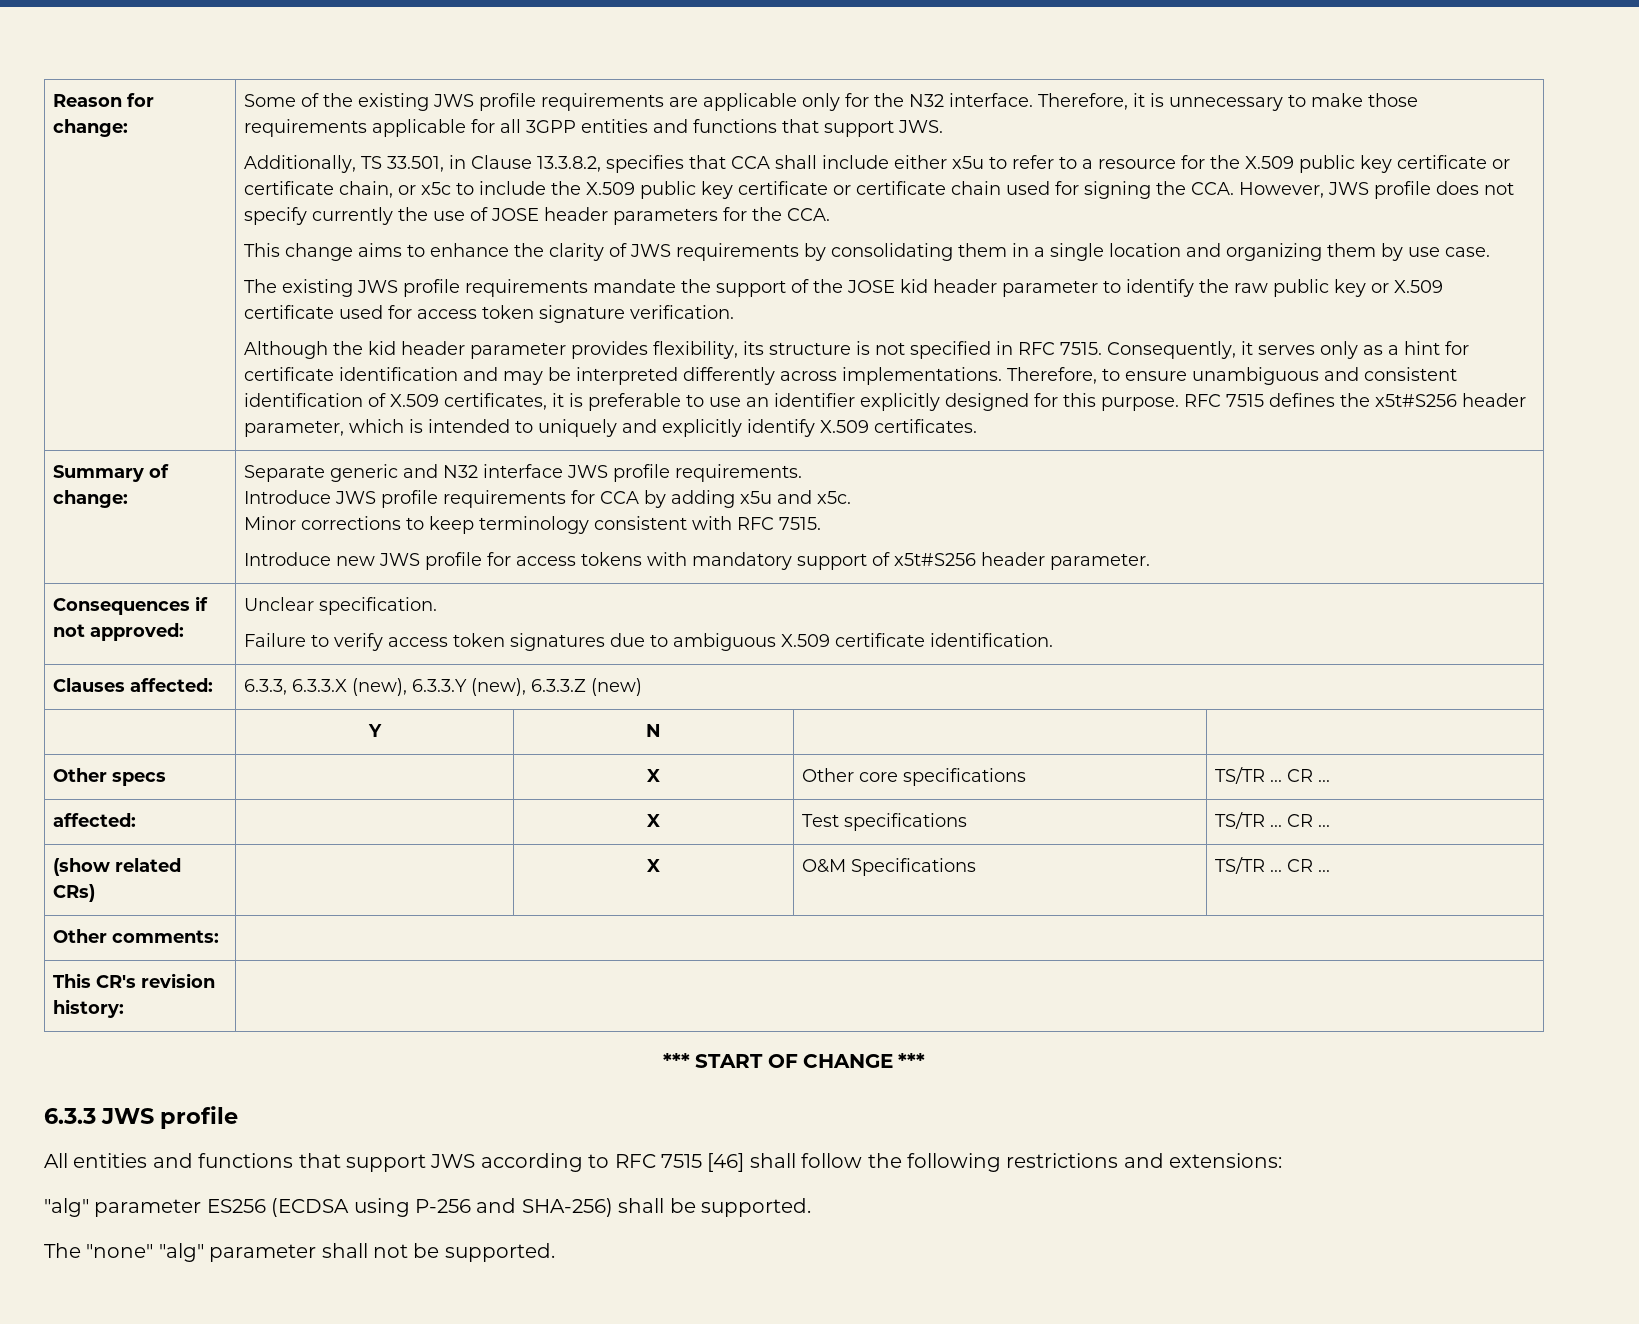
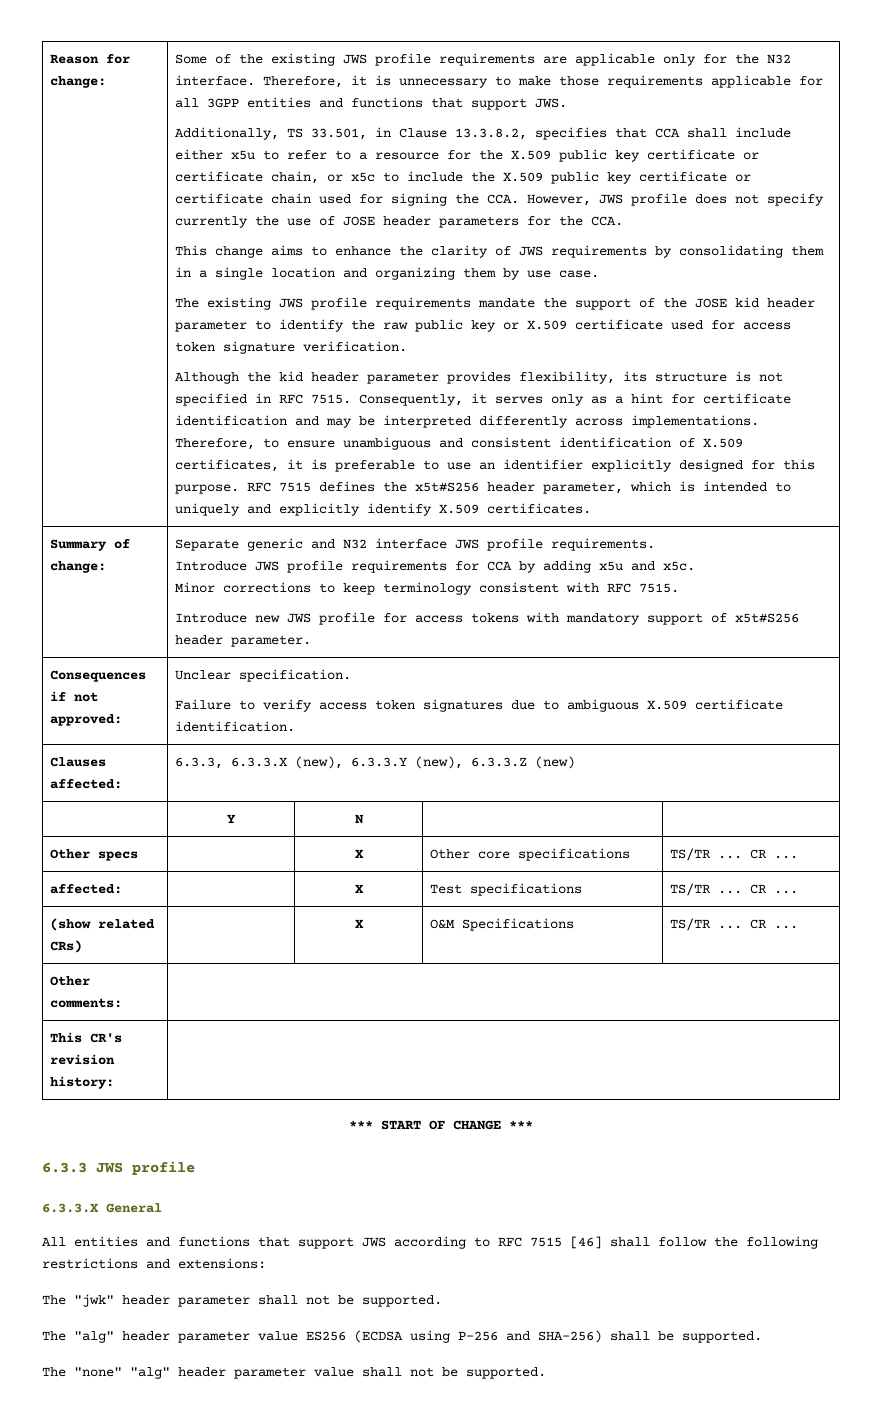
+ 6.3.3.X General
- "alg" parameter ES256 (ECDSA using P-256 and SHA-256) shall be supported.
+ The "jwk" header parameter shall not be supported.
+ The "alg" header parameter value ES256 (ECDSA using P-256 and SHA-256) shall be supported.
- The "none" "alg" parameter shall not be supported.
+ The "none" "alg" header parameter value shall not be supported.

